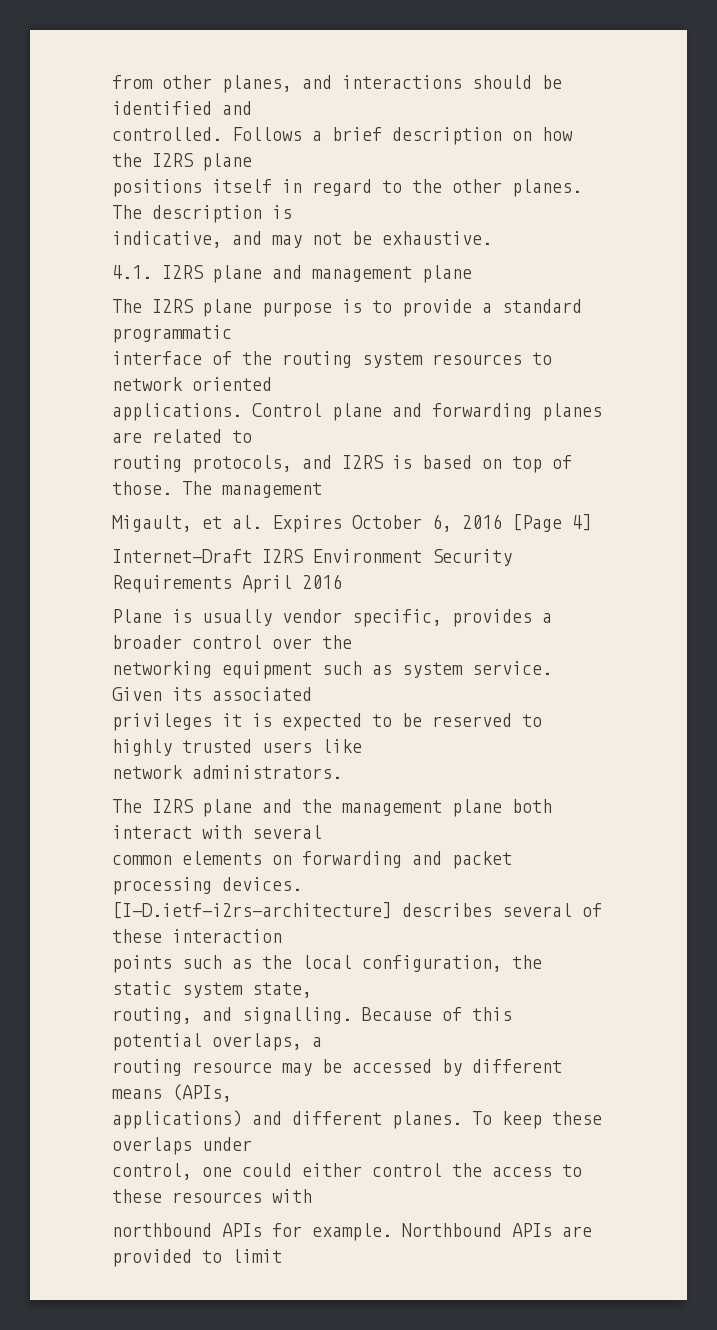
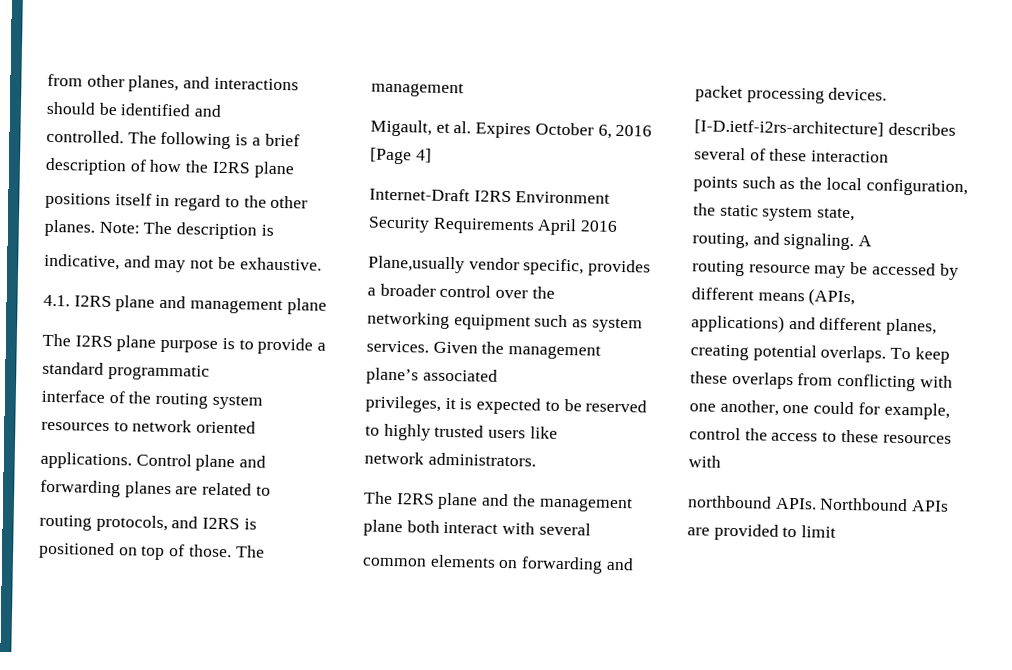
- Follows a brief description on how the I2RS plane
+ The following is a brief description of how the I2RS plane
- The description is
+ Note: The description is
- routing protocols, and I2RS is based on top of those.
+ routing protocols, and I2RS is positioned on top of those.
- Plane is usually vendor specific, provides a broader control over the
+ Plane,usually vendor specific, provides a broader control over the
- networking equipment such as system service. Given its associated
+ networking equipment such as system services. Given the management plane’s associated
- privileges it is expected to be reserved to highly trusted users like
+ privileges, it is expected to be reserved to highly trusted users like
- routing, and signalling. Because of this potential overlaps, a
+ routing, and signaling. A
- applications) and different planes. To keep these overlaps under
- control, one could either control the access to these resources with
+ applications) and different planes, creating potential overlaps. To keep these overlaps from conflicting with one another, one could for example, control the access to these resources with
- northbound APIs for example.
+ northbound APIs.

